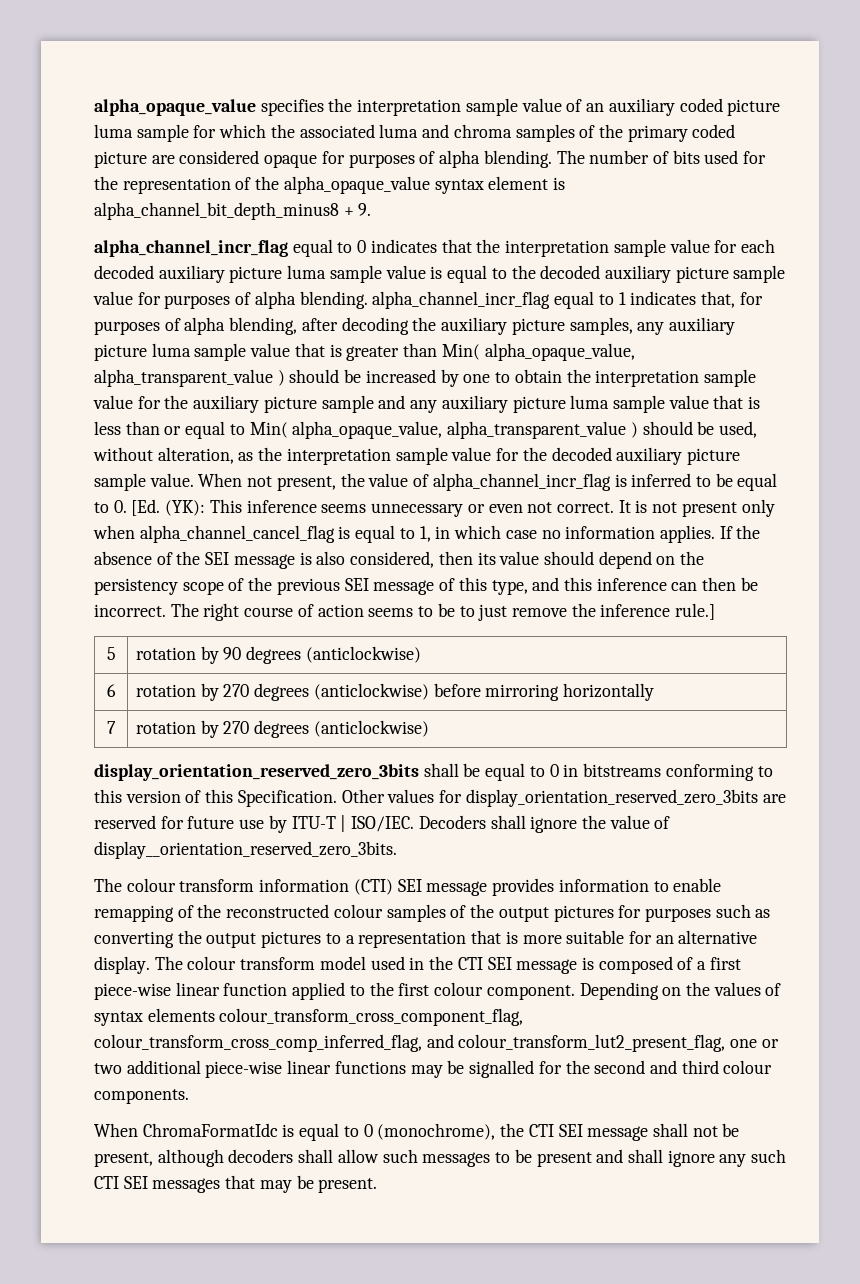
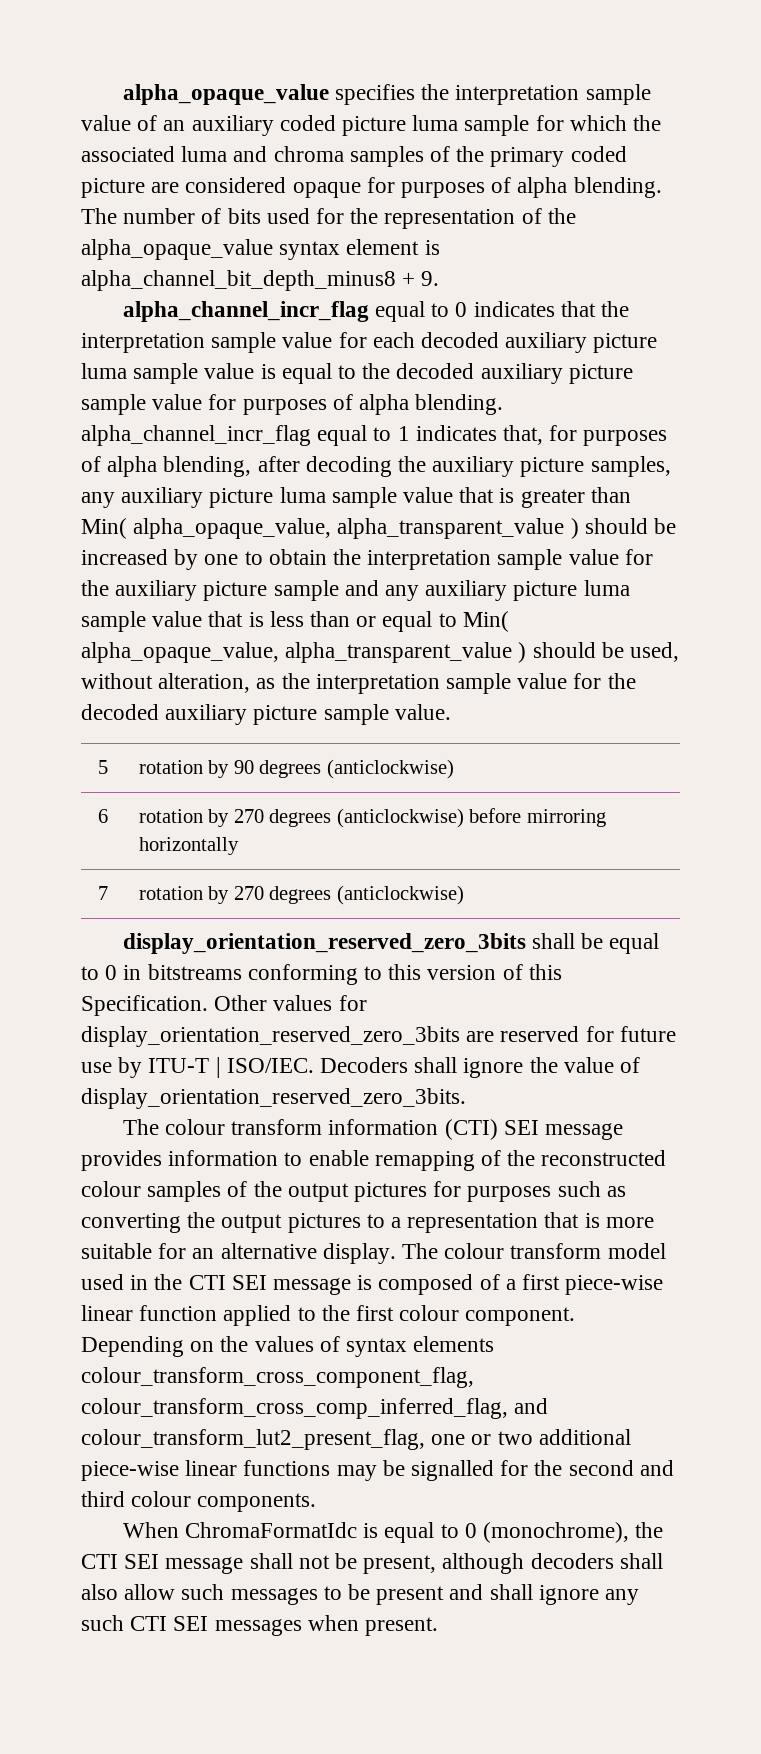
- When not present, the value of alpha_channel_incr_flag is inferred to be equal to 0. [Ed. (YK): This inference seems unnecessary or even not correct. It is not present only when alpha_channel_cancel_flag is equal to 1, in which case no information applies. If the absence of the SEI message is also considered, then its value should depend on the persistency scope of the previous SEI message of this type, and this inference can then be incorrect. The right course of action seems to be to just remove the inference rule.]
- Decoders shall ignore the value of display__orientation_reserved_zero_3bits.
+ Decoders shall ignore the value of display_orientation_reserved_zero_3bits.
- When ChromaFormatIdc is equal to 0 (monochrome), the CTI SEI message shall not be present, although decoders shall allow such messages to be present and shall ignore any such CTI SEI messages that may be present.
+ When ChromaFormatIdc is equal to 0 (monochrome), the CTI SEI message shall not be present, although decoders shall also allow such messages to be present and shall ignore any such CTI SEI messages when present.

